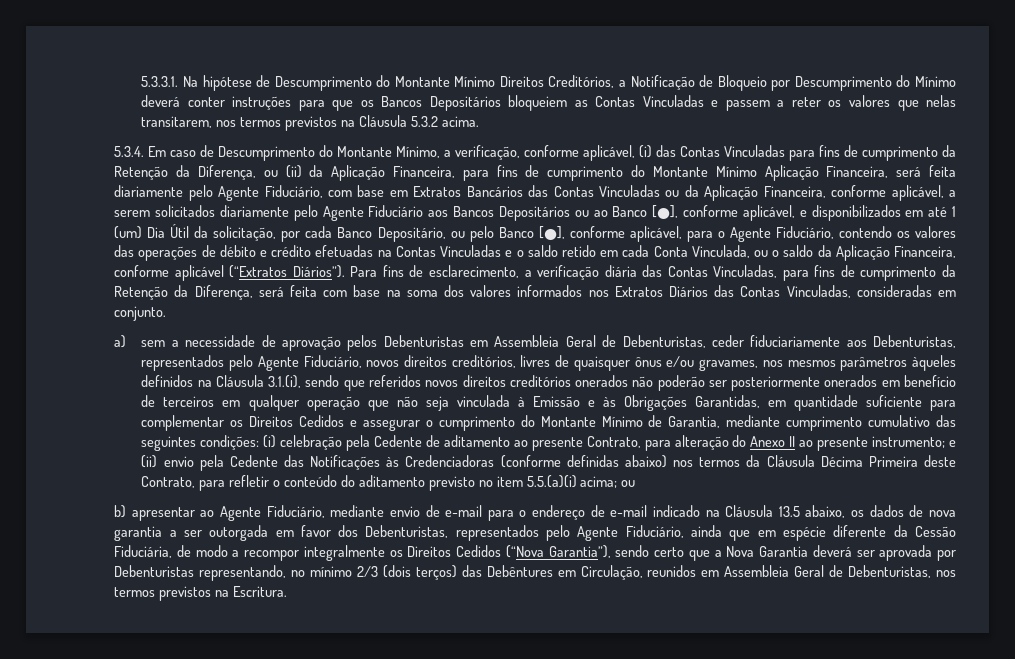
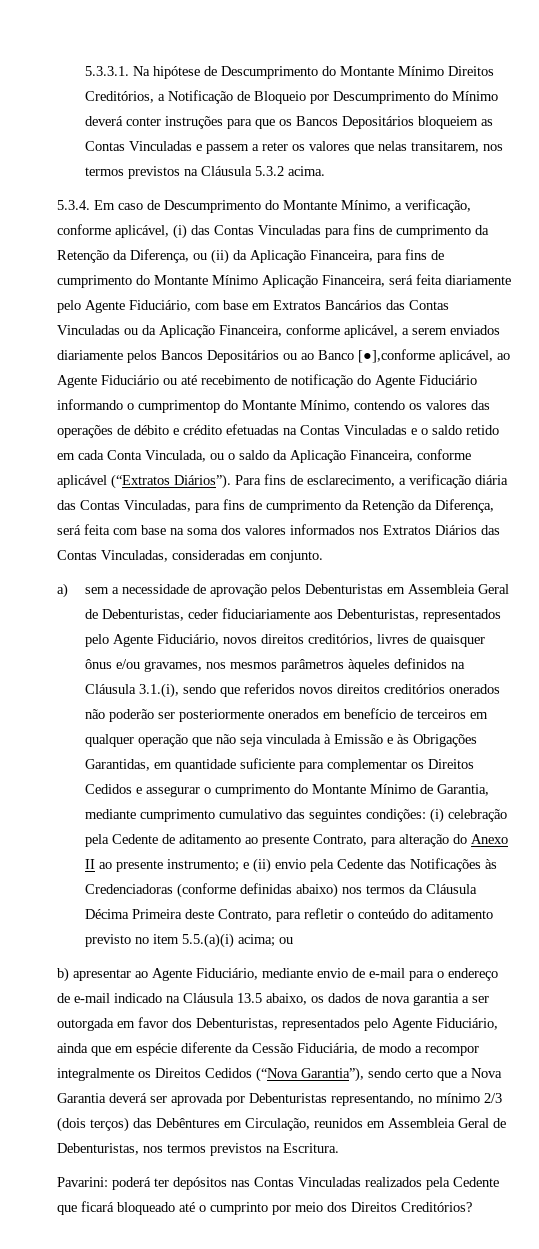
- 5.3.4. Em caso de Descumprimento do Montante Mínimo, a verificação, conforme aplicável, (i) das Contas Vinculadas para fins de cumprimento da Retenção da Diferença, ou (ii) da Aplicação Financeira, para fins de cumprimento do Montante Mínimo Aplicação Financeira, será feita diariamente pelo Agente Fiduciário, com base em Extratos Bancários das Contas Vinculadas ou da Aplicação Financeira, conforme aplicável, a serem solicitados diariamente pelo Agente Fiduciário aos Bancos Depositários ou ao Banco [●], conforme aplicável, e disponibilizados em até 1 (um) Dia Útil da solicitação, por cada Banco Depositário, ou pelo Banco [●], conforme aplicável, para o Agente Fiduciário, contendo os valores das operações de débito e crédito efetuadas na Contas Vinculadas e o saldo retido em cada Conta Vinculada, ou o saldo da Aplicação Financeira, conforme aplicável (“Extratos Diários”).
+ 5.3.4. Em caso de Descumprimento do Montante Mínimo, a verificação, conforme aplicável, (i) das Contas Vinculadas para fins de cumprimento da Retenção da Diferença, ou (ii) da Aplicação Financeira, para fins de cumprimento do Montante Mínimo Aplicação Financeira, será feita diariamente pelo Agente Fiduciário, com base em Extratos Bancários das Contas Vinculadas ou da Aplicação Financeira, conforme aplicável, a serem enviados diariamente pelos Bancos Depositários ou ao Banco [●],conforme aplicável, ao Agente Fiduciário ou até recebimento de notificação do Agente Fiduciário informando o cumprimentop do Montante Mínimo, contendo os valores das operações de débito e crédito efetuadas na Contas Vinculadas e o saldo retido em cada Conta Vinculada, ou o saldo da Aplicação Financeira, conforme aplicável (“Extratos Diários”).
+ Pavarini: poderá ter depósitos nas Contas Vinculadas realizados pela Cedente que ficará bloqueado até o cumprinto por meio dos Direitos Creditórios?

